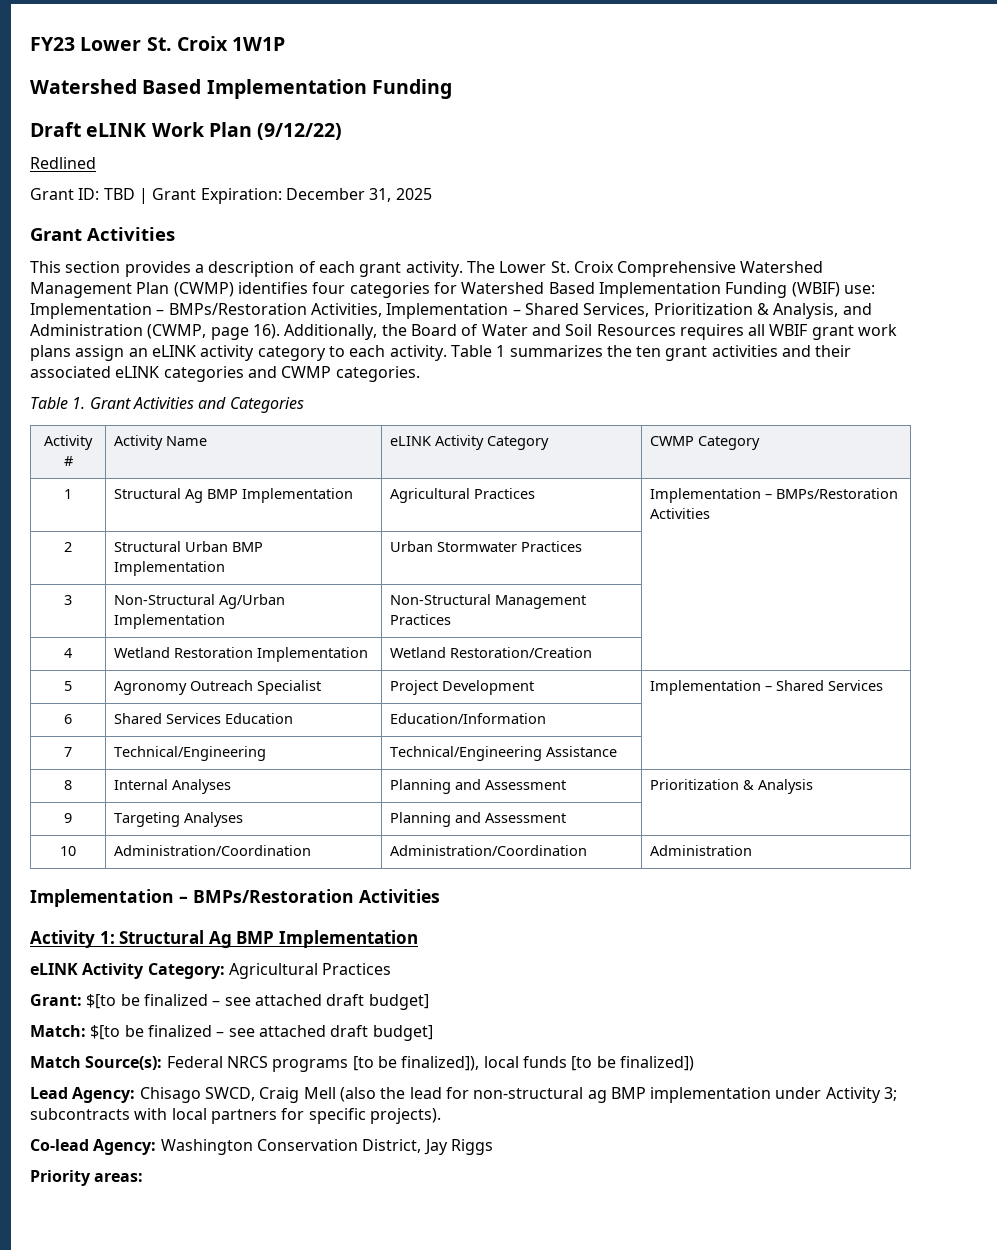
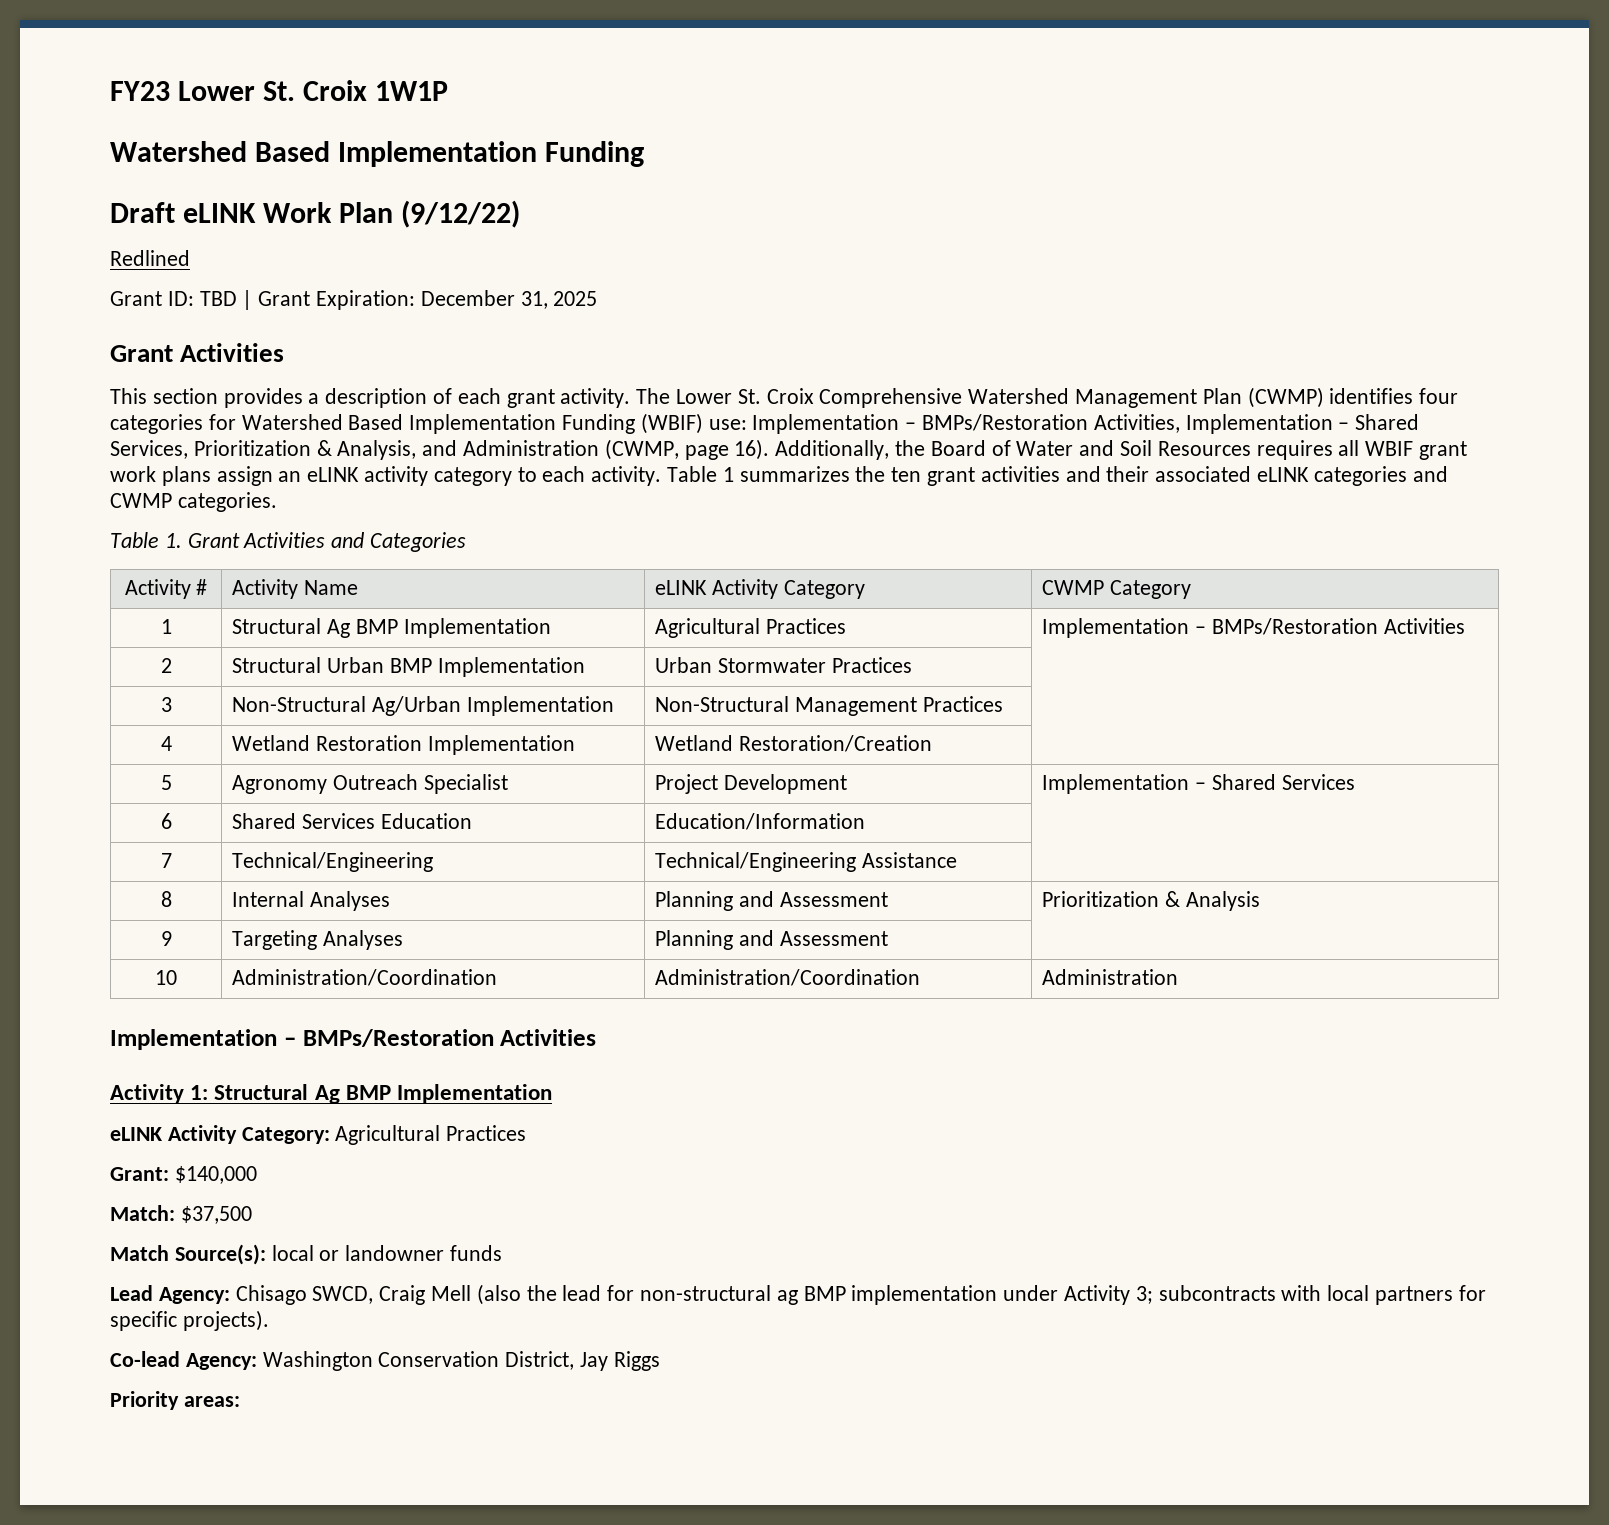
- Grant: $[to be finalized – see attached draft budget]
- Match: $[to be finalized – see attached draft budget]
- Match Source(s): Federal NRCS programs [to be finalized]), local funds [to be finalized])
+ Grant: $140,000
+ Match: $37,500
+ Match Source(s): local or landowner funds

